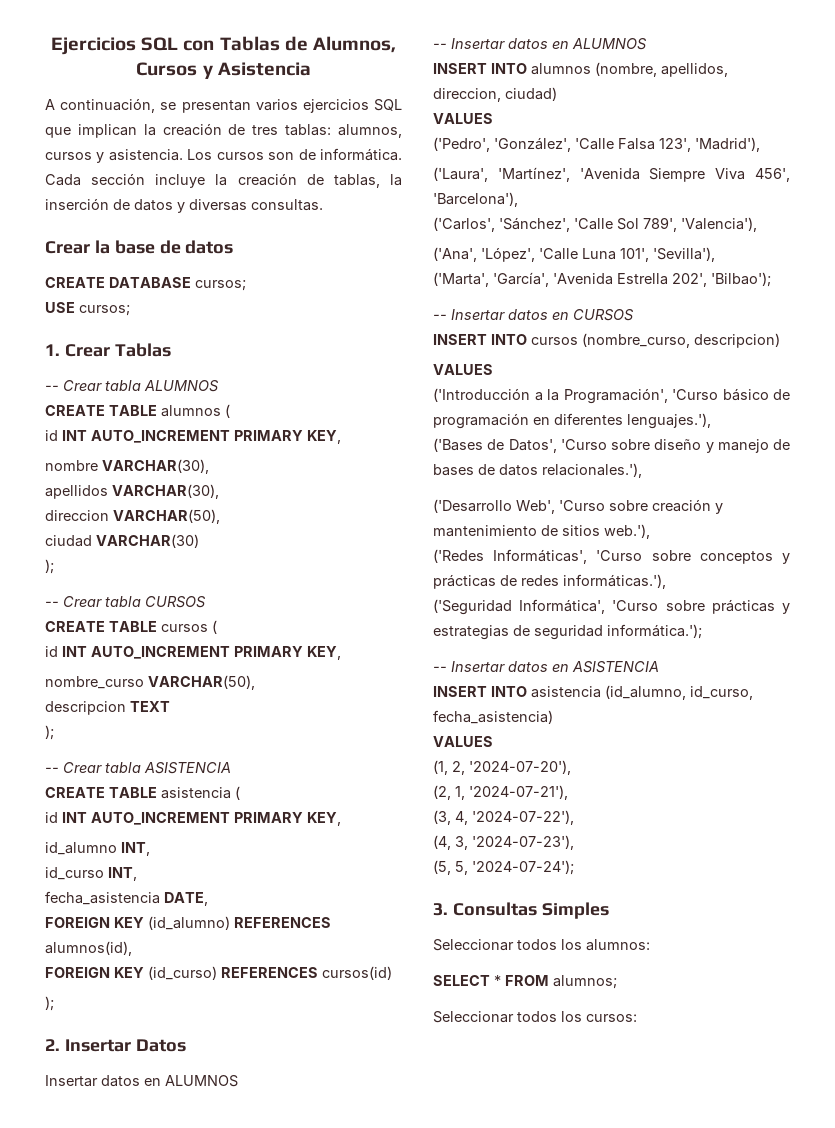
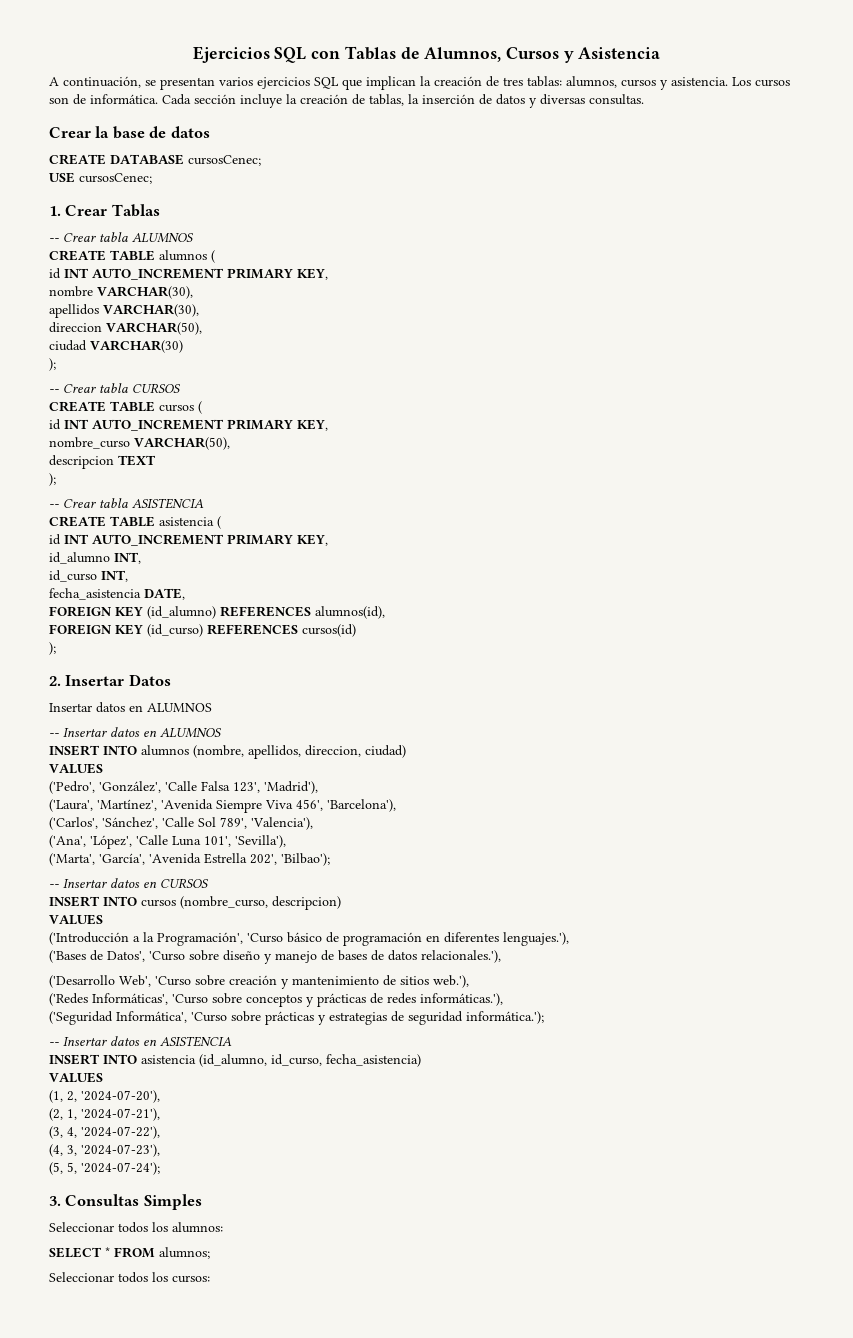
- CREATE DATABASE cursos;
+ CREATE DATABASE cursosCenec;
- USE cursos;
+ USE cursosCenec;

